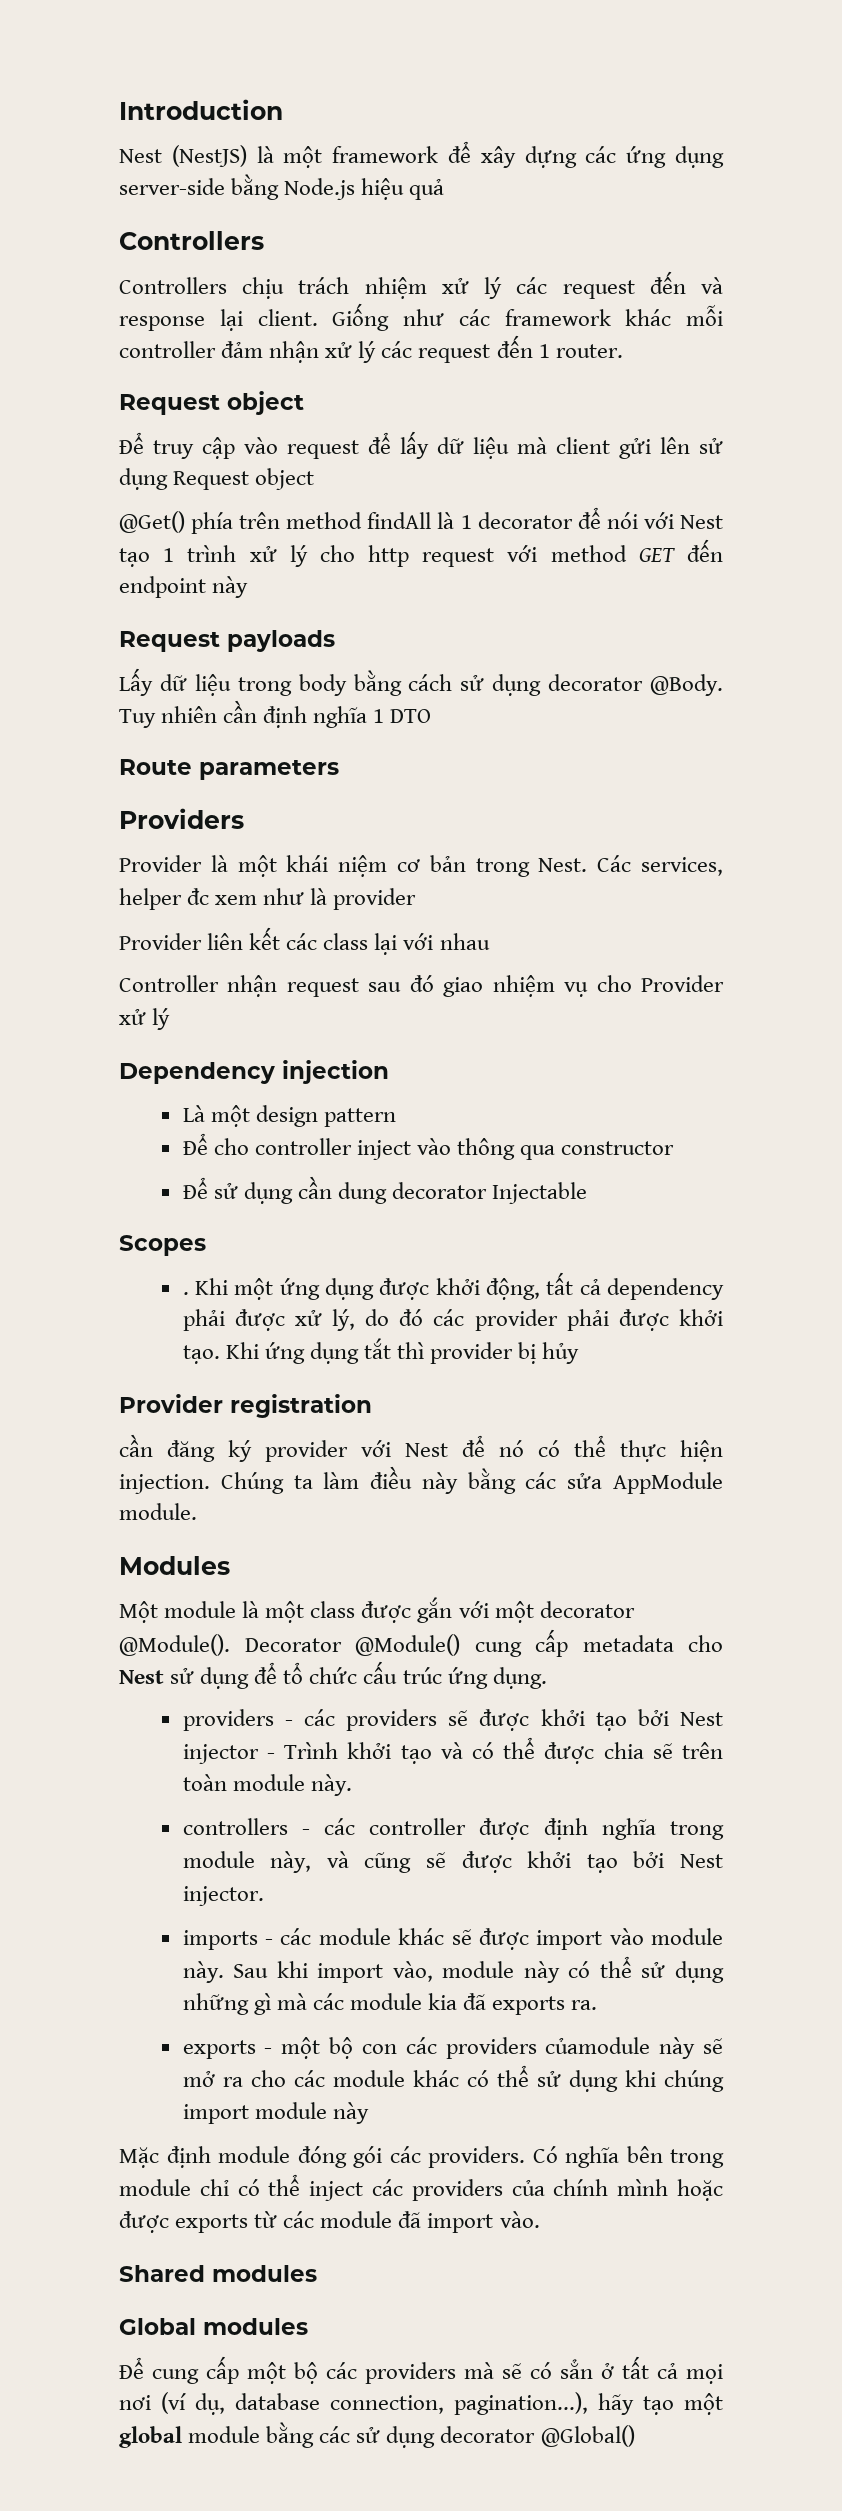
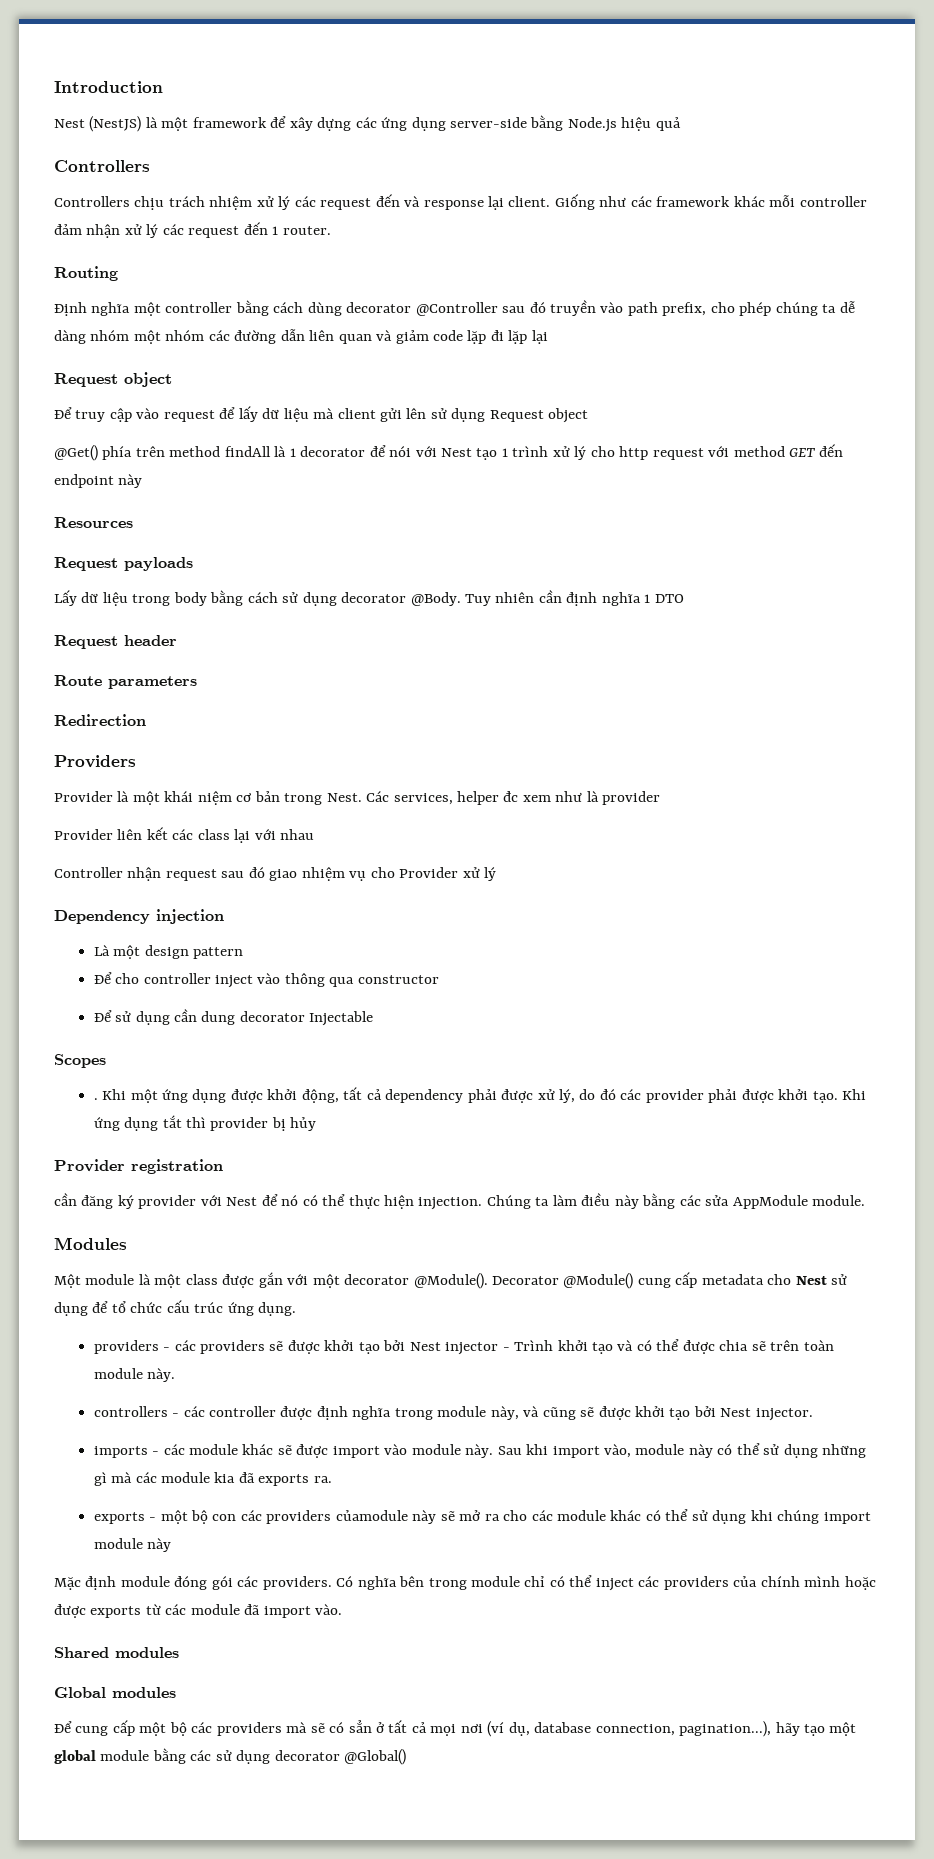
+ Routing
+ Định nghĩa một controller bằng cách dùng decorator @Controller sau đó truyền vào path prefix, cho phép chúng ta dễ dàng nhóm một nhóm các đường dẫn liên quan và giảm code lặp đi lặp lại
+ Resources
+ Request header
+ Redirection

